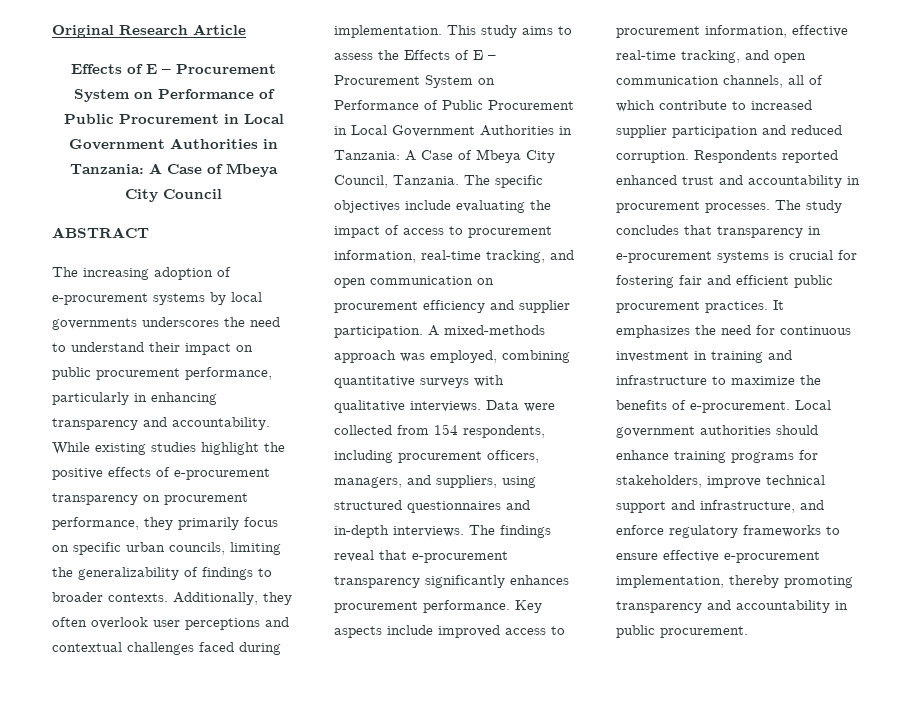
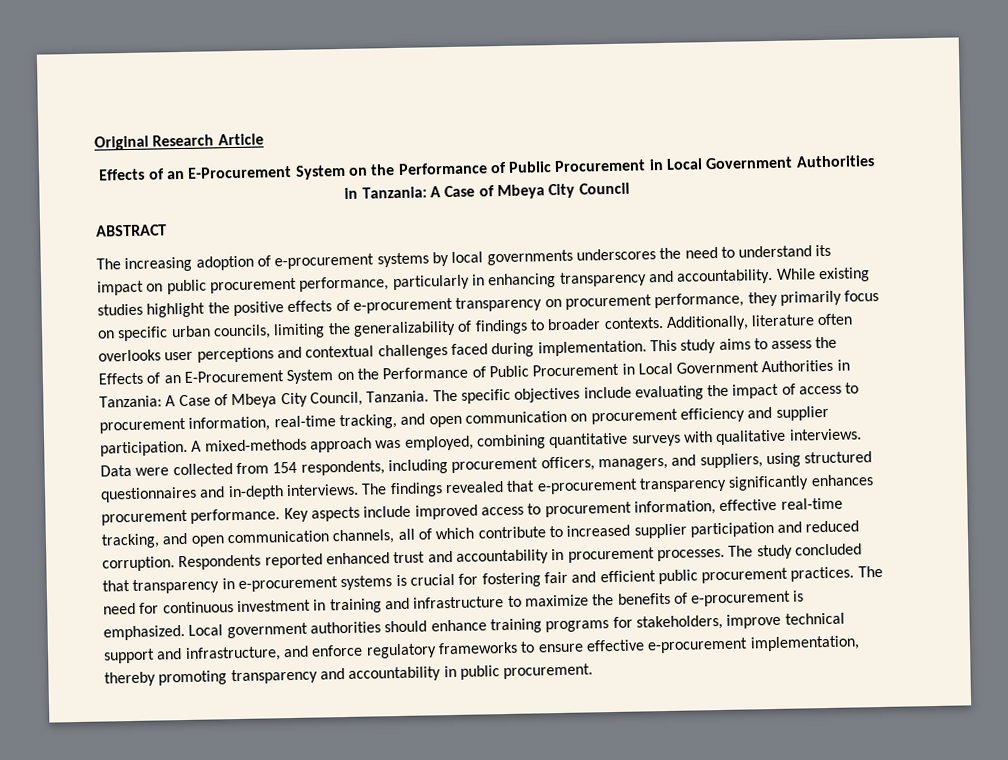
- Effects of E – Procurement System on Performance of Public Procurement in Local Government Authorities in Tanzania: A Case of Mbeya City Council
+ Effects of an E-Procurement System on the Performance of Public Procurement in Local Government Authorities in Tanzania: A Case of Mbeya City Council
- The increasing adoption of e-procurement systems by local governments underscores the need to understand their impact on public procurement performance, particularly in enhancing transparency and accountability.
+ The increasing adoption of e-procurement systems by local governments underscores the need to understand its impact on public procurement performance, particularly in enhancing transparency and accountability.
- Additionally, they often overlook user perceptions and contextual challenges faced during implementation.
+ Additionally, literature often overlooks user perceptions and contextual challenges faced during implementation.
- This study aims to assess the Effects of E – Procurement System on Performance of Public Procurement in Local Government Authorities in Tanzania: A Case of Mbeya City Council, Tanzania.
+ This study aims to assess the Effects of an E-Procurement System on the Performance of Public Procurement in Local Government Authorities in Tanzania: A Case of Mbeya City Council, Tanzania.
- The findings reveal that e-procurement transparency significantly enhances procurement performance.
+ The findings revealed that e-procurement transparency significantly enhances procurement performance.
- The study concludes that transparency in e-procurement systems is crucial for fostering fair and efficient public procurement practices.
+ The study concluded that transparency in e-procurement systems is crucial for fostering fair and efficient public procurement practices.
- It emphasizes the need for continuous investment in training and infrastructure to maximize the benefits of e-procurement.
+ The need for continuous investment in training and infrastructure to maximize the benefits of e-procurement is emphasized.

